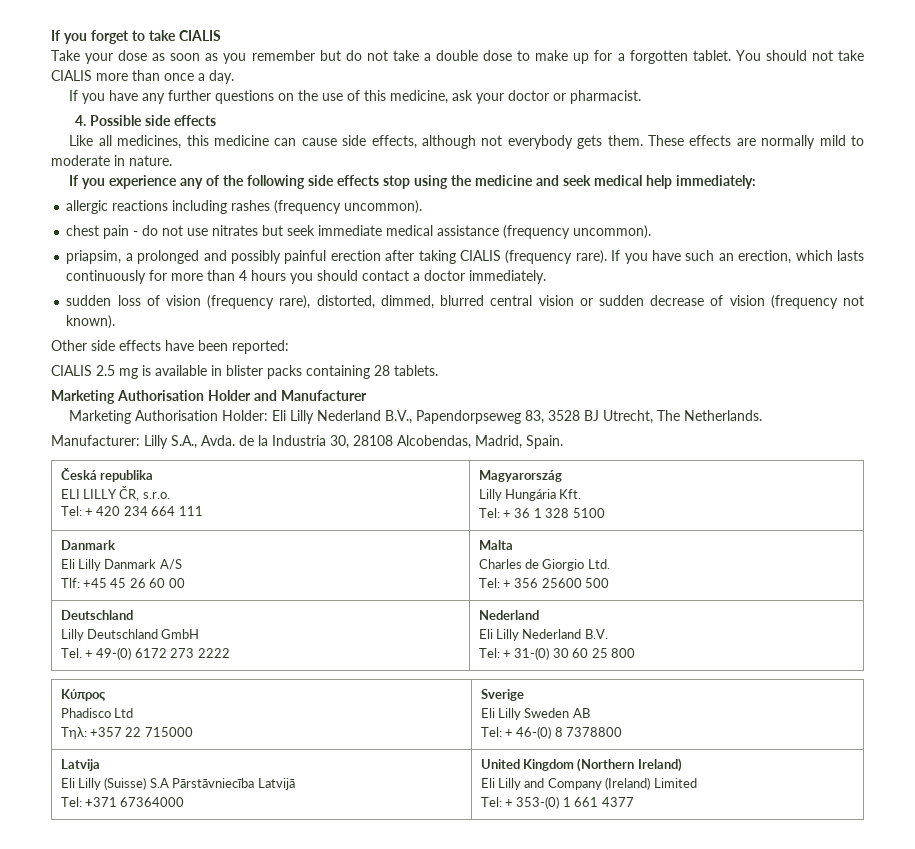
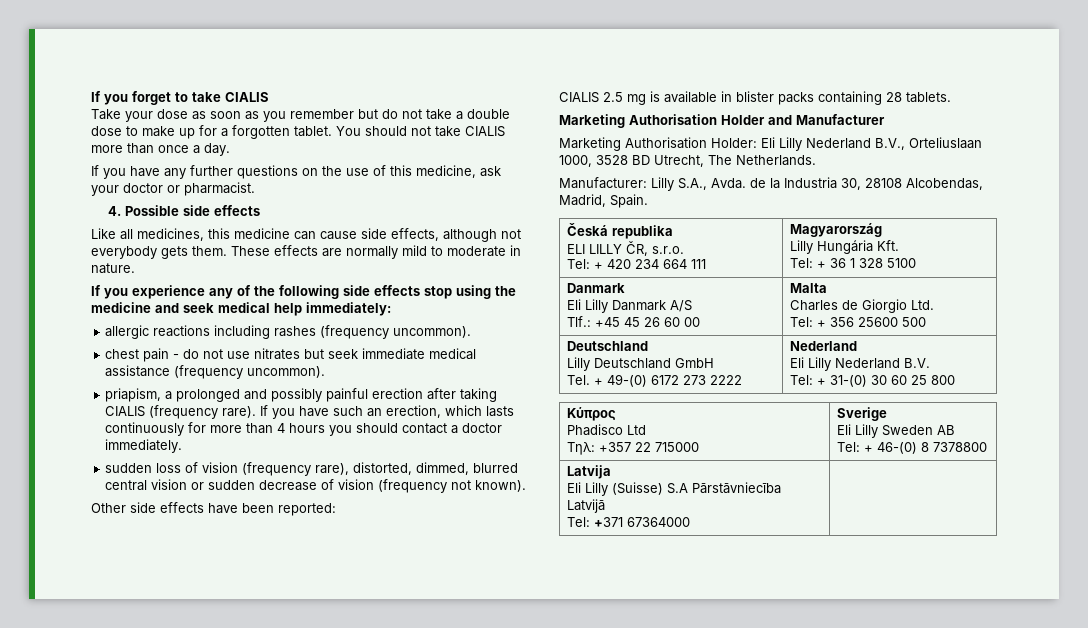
- priapsim, a prolonged and possibly painful erection after taking CIALIS (frequency rare).
+ priapism, a prolonged and possibly painful erection after taking CIALIS (frequency rare).
- Marketing Authorisation Holder: Eli Lilly Nederland B.V., Papendorpseweg 83, 3528 BJ Utrecht, The Netherlands.
+ Marketing Authorisation Holder: Eli Lilly Nederland B.V., Orteliuslaan 1000, 3528 BD Utrecht, The Netherlands.
  Česká republika
  ELI LILLY ČR, s.r.o.
  Tel: + 420 234 664 111 | Magyarország
  Lilly Hungária Kft.
  Tel: + 36 1 328 5100
  Danmark
  Eli Lilly Danmark A/S
- Tlf: +45 45 26 60 00 | Malta
+ Tlf.: +45 45 26 60 00 | Malta
  Latvija
  Eli Lilly (Suisse) S.A Pārstāvniecība Latvijā
- Tel: +371 67364000 | United Kingdom (Northern Ireland)
- Eli Lilly and Company (Ireland) Limited
- Tel: + 353-(0) 1 661 4377
+ Tel: +371 67364000 |

